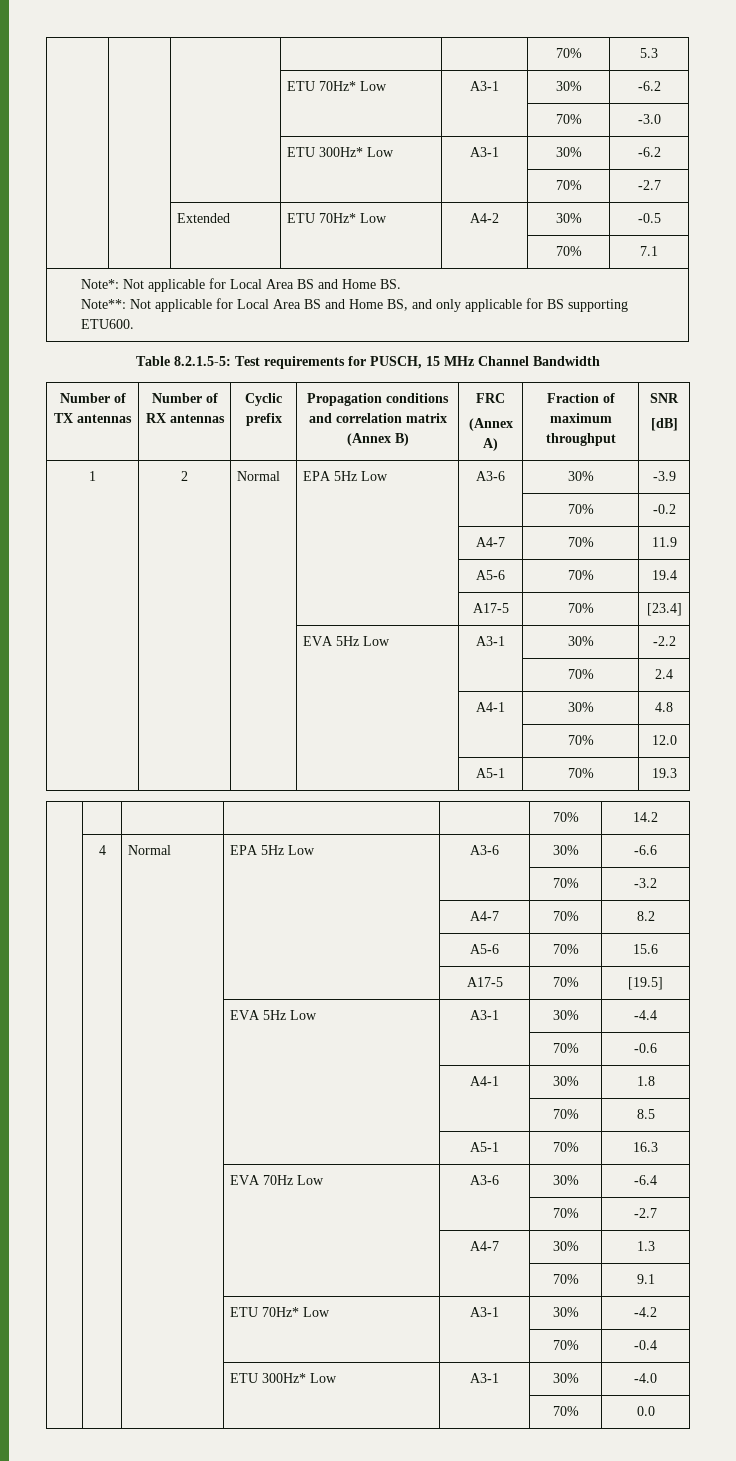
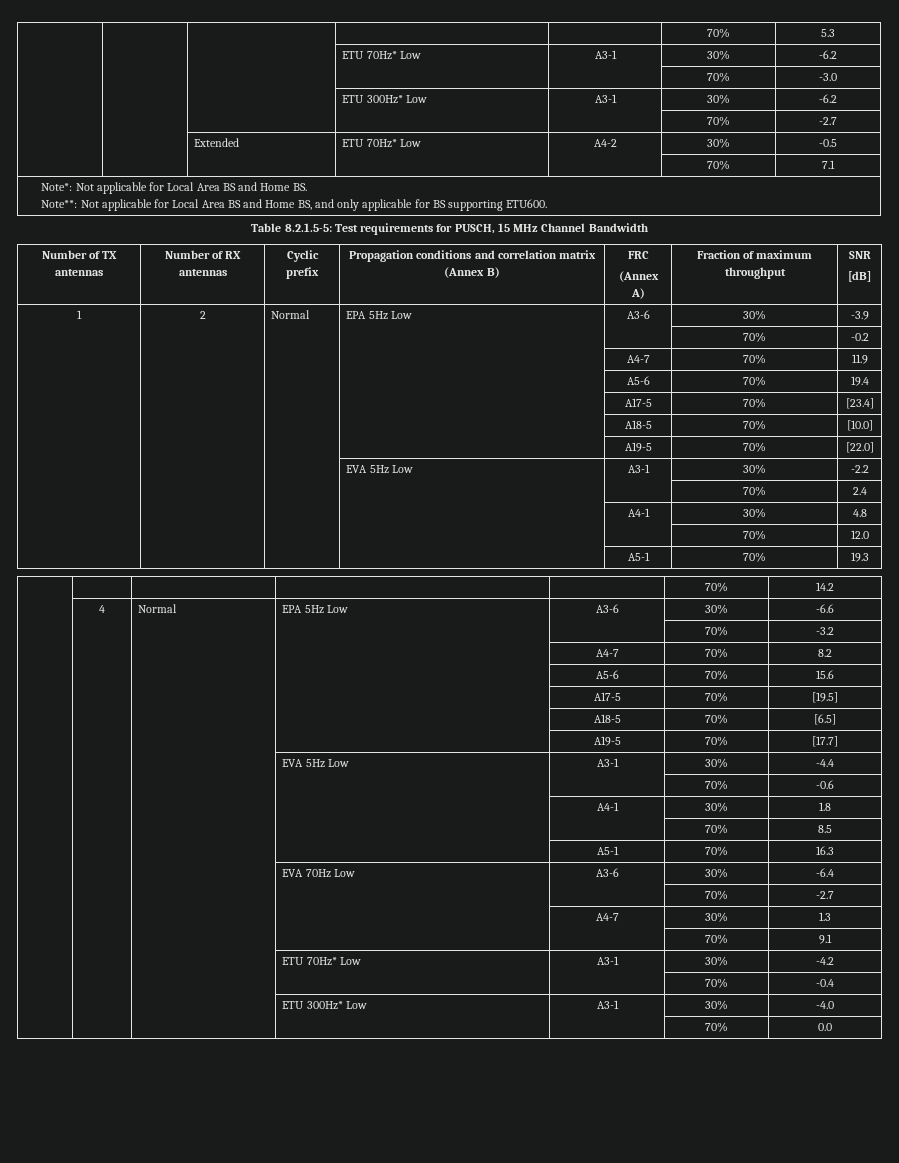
+ | | | | A18-5 | 70% | [10.0]
+ | | | | A19-5 | 70% | [22.0]
+ | | | | A18-5 | 70% | [6.5]
+ | | | | A19-5 | 70% | [17.7]

